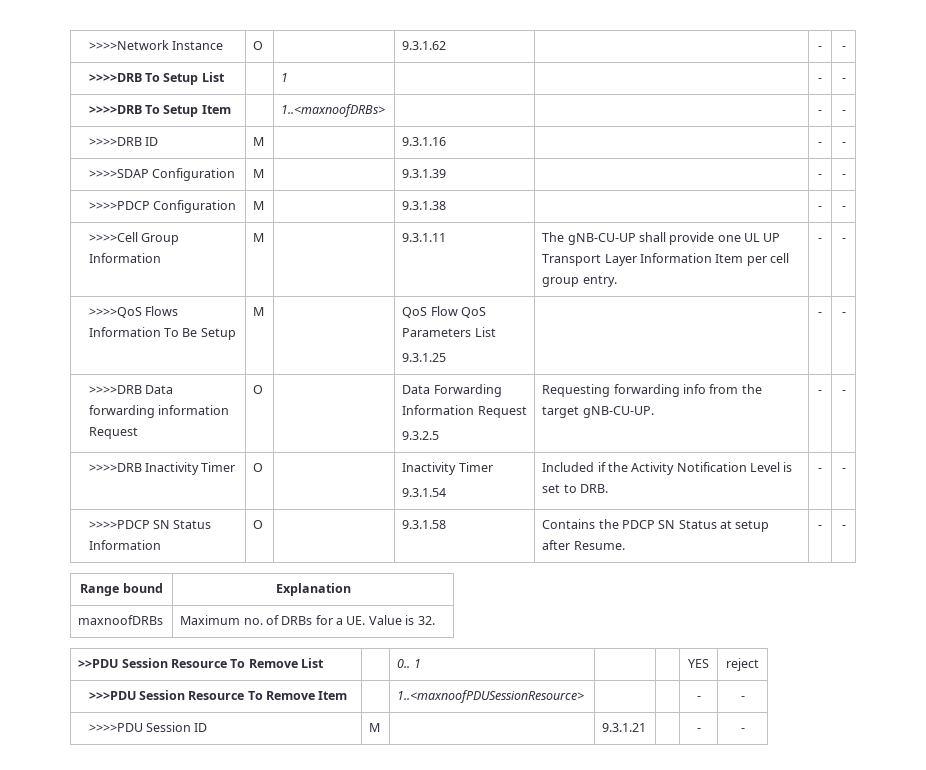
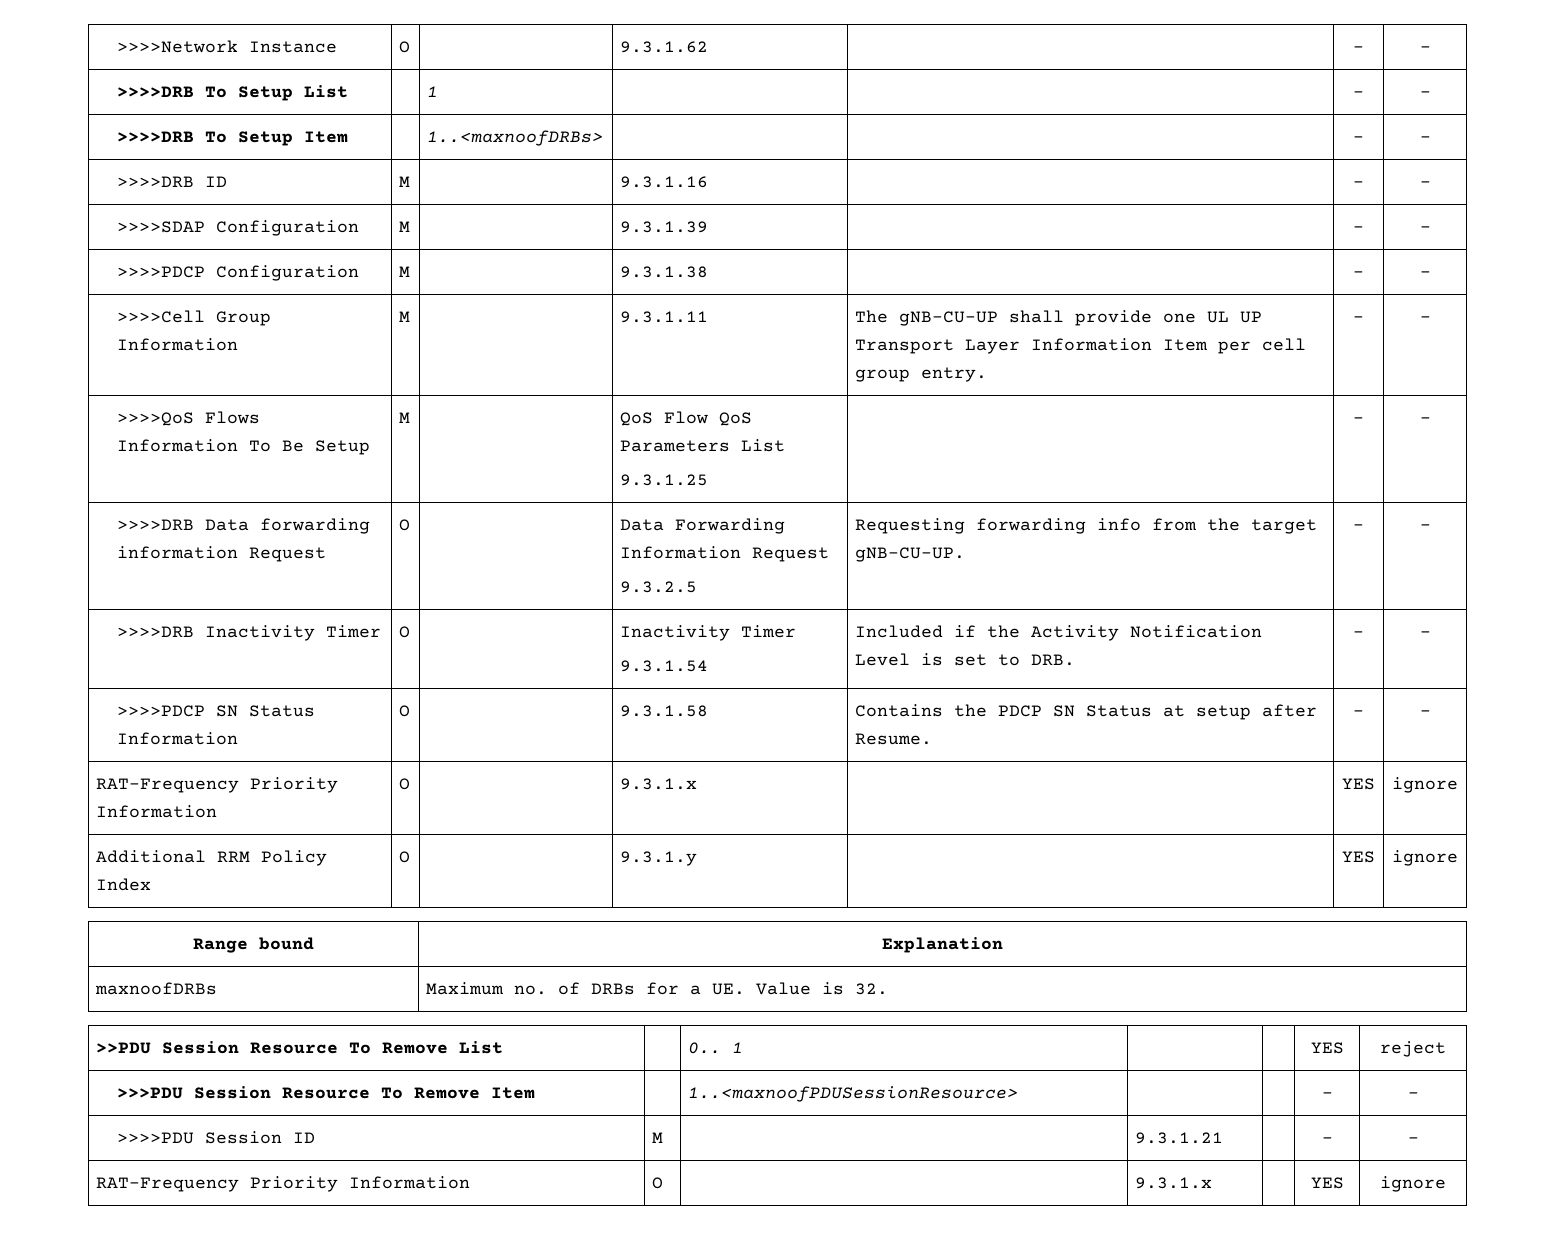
  >>>>PDCP SN Status Information | O | | 9.3.1.58 | Contains the PDCP SN Status at setup after Resume. | - | -
+ RAT-Frequency Priority Information | O | | 9.3.1.x | | YES | ignore
+ Additional RRM Policy Index | O | | 9.3.1.y | | YES | ignore
  >>>>PDU Session ID | M | | 9.3.1.21 | | - | -
+ RAT-Frequency Priority Information | O | | 9.3.1.x | | YES | ignore

